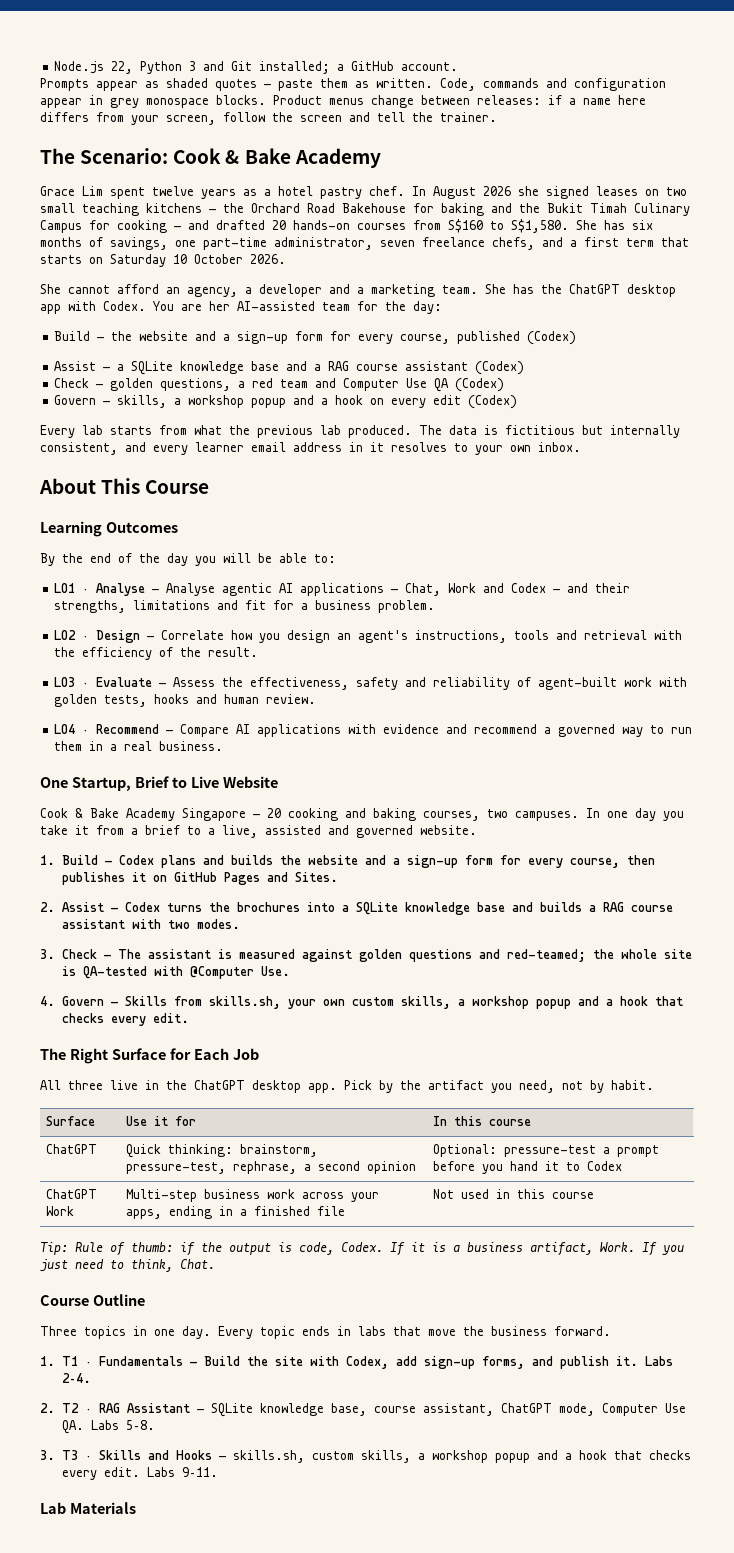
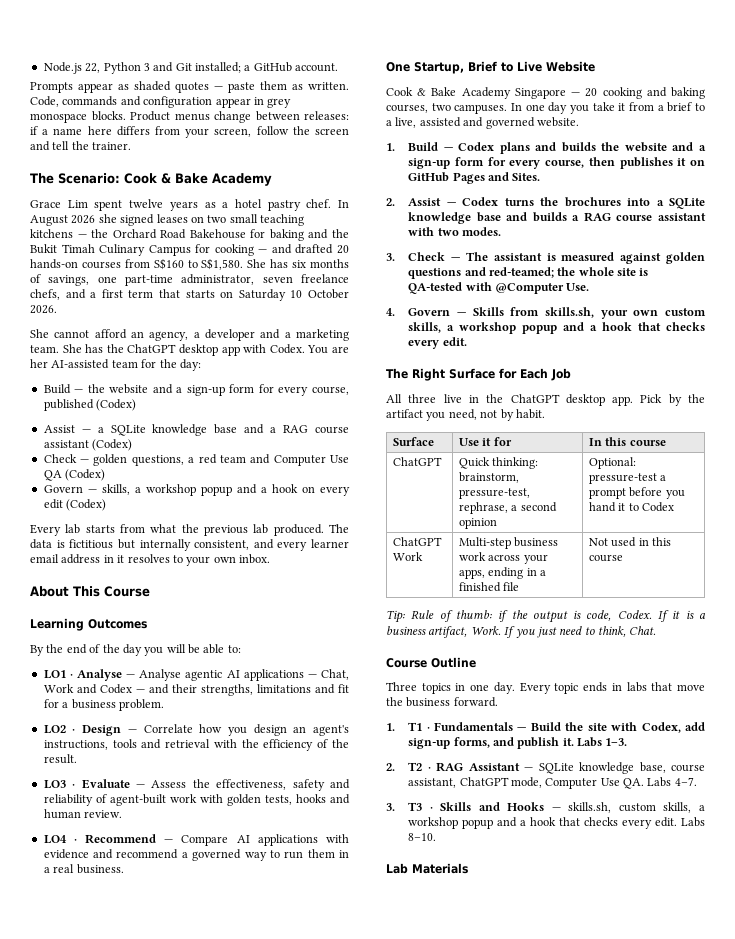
- Labs 2–4.
+ Labs 1–3.
- 2. T2 · RAG Assistant — SQLite knowledge base, course assistant, ChatGPT mode, Computer Use QA. Labs 5–8.
+ 2. T2 · RAG Assistant — SQLite knowledge base, course assistant, ChatGPT mode, Computer Use QA. Labs 4–7.
- Labs 9–11.
+ Labs 8–10.

